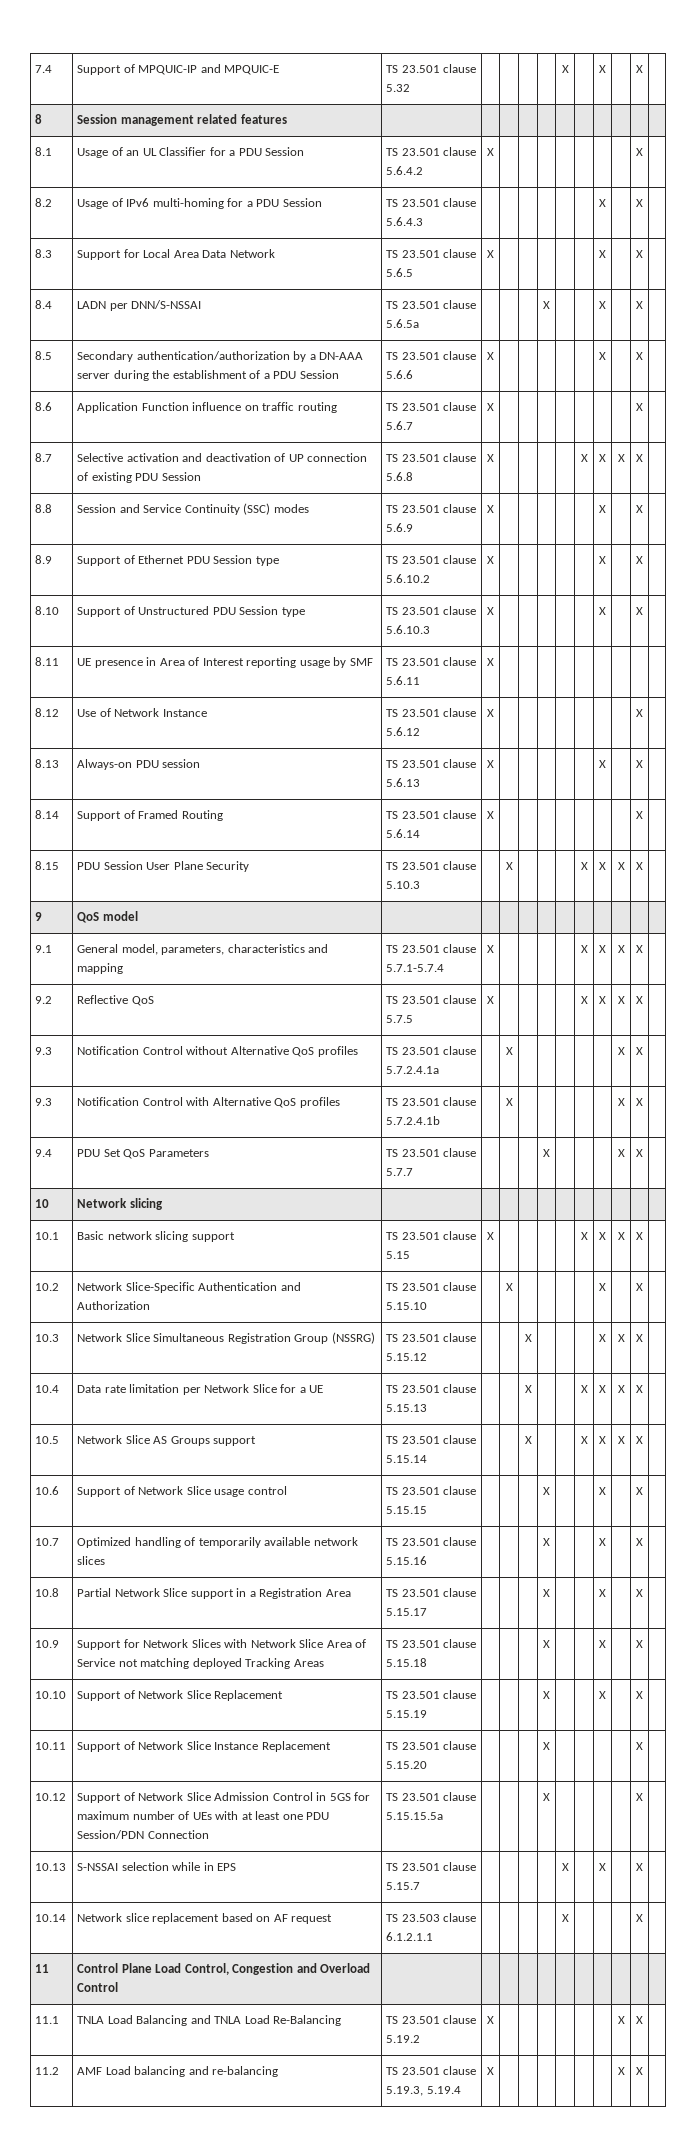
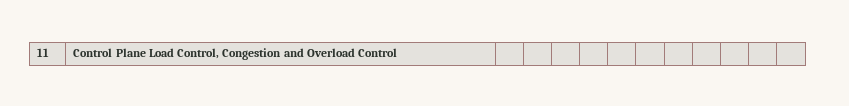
- 7.4 | Support of MPQUIC-IP and MPQUIC-E | TS 23.501 clause 5.32 | | | | | X | | X | | X |
- 8 | Session management related features | | | | | | | | | | |
- 8.1 | Usage of an UL Classifier for a PDU Session | TS 23.501 clause 5.6.4.2 | X | | | | | | | | X |
- 8.2 | Usage of IPv6 multi-homing for a PDU Session | TS 23.501 clause 5.6.4.3 | | | | | | | X | | X |
- 8.3 | Support for Local Area Data Network | TS 23.501 clause 5.6.5 | X | | | | | | X | | X |
- 8.4 | LADN per DNN/S-NSSAI | TS 23.501 clause 5.6.5a | | | | X | | | X | | X |
- 8.5 | Secondary authentication/authorization by a DN-AAA server during the establishment of a PDU Session | TS 23.501 clause 5.6.6 | X | | | | | | X | | X |
- 8.6 | Application Function influence on traffic routing | TS 23.501 clause 5.6.7 | X | | | | | | | | X |
- 8.7 | Selective activation and deactivation of UP connection of existing PDU Session | TS 23.501 clause 5.6.8 | X | | | | | X | X | X | X |
- 8.8 | Session and Service Continuity (SSC) modes | TS 23.501 clause 5.6.9 | X | | | | | | X | | X |
- 8.9 | Support of Ethernet PDU Session type | TS 23.501 clause 5.6.10.2 | X | | | | | | X | | X |
- 8.10 | Support of Unstructured PDU Session type | TS 23.501 clause 5.6.10.3 | X | | | | | | X | | X |
- 8.11 | UE presence in Area of Interest reporting usage by SMF | TS 23.501 clause 5.6.11 | X | | | | | | | | |
- 8.12 | Use of Network Instance | TS 23.501 clause 5.6.12 | X | | | | | | | | X |
- 8.13 | Always-on PDU session | TS 23.501 clause 5.6.13 | X | | | | | | X | | X |
- 8.14 | Support of Framed Routing | TS 23.501 clause 5.6.14 | X | | | | | | | | X |
- 8.15 | PDU Session User Plane Security | TS 23.501 clause 5.10.3 | | X | | | | X | X | X | X |
- 9 | QoS model | | | | | | | | | | |
- 9.1 | General model, parameters, characteristics and mapping | TS 23.501 clause 5.7.1-5.7.4 | X | | | | | X | X | X | X |
- 9.2 | Reflective QoS | TS 23.501 clause 5.7.5 | X | | | | | X | X | X | X |
- 9.3 | Notification Control without Alternative QoS profiles | TS 23.501 clause 5.7.2.4.1a | | X | | | | | | X | X |
- 9.3 | Notification Control with Alternative QoS profiles | TS 23.501 clause 5.7.2.4.1b | | X | | | | | | X | X |
- 9.4 | PDU Set QoS Parameters | TS 23.501 clause 5.7.7 | | | | X | | | | X | X |
- 10 | Network slicing | | | | | | | | | | |
- 10.1 | Basic network slicing support | TS 23.501 clause 5.15 | X | | | | | X | X | X | X |
- 10.2 | Network Slice-Specific Authentication and Authorization | TS 23.501 clause 5.15.10 | | X | | | | | X | | X |
- 10.3 | Network Slice Simultaneous Registration Group (NSSRG) | TS 23.501 clause 5.15.12 | | | X | | | | X | X | X |
- 10.4 | Data rate limitation per Network Slice for a UE | TS 23.501 clause 5.15.13 | | | X | | | X | X | X | X |
- 10.5 | Network Slice AS Groups support | TS 23.501 clause 5.15.14 | | | X | | | X | X | X | X |
- 10.6 | Support of Network Slice usage control | TS 23.501 clause 5.15.15 | | | | X | | | X | | X |
- 10.7 | Optimized handling of temporarily available network slices | TS 23.501 clause 5.15.16 | | | | X | | | X | | X |
- 10.8 | Partial Network Slice support in a Registration Area | TS 23.501 clause 5.15.17 | | | | X | | | X | | X |
- 10.9 | Support for Network Slices with Network Slice Area of Service not matching deployed Tracking Areas | TS 23.501 clause 5.15.18 | | | | X | | | X | | X |
- 10.10 | Support of Network Slice Replacement | TS 23.501 clause 5.15.19 | | | | X | | | X | | X |
- 10.11 | Support of Network Slice Instance Replacement | TS 23.501 clause 5.15.20 | | | | X | | | | | X |
- 10.12 | Support of Network Slice Admission Control in 5GS for maximum number of UEs with at least one PDU Session/PDN Connection | TS 23.501 clause 5.15.15.5a | | | | X | | | | | X |
- 10.13 | S-NSSAI selection while in EPS | TS 23.501 clause 5.15.7 | | | | | X | | X | | X |
- 10.14 | Network slice replacement based on AF request | TS 23.503 clause 6.1.2.1.1 | | | | | X | | | | X |
- 11.1 | TNLA Load Balancing and TNLA Load Re-Balancing | TS 23.501 clause 5.19.2 | X | | | | | | | X | X |
- 11.2 | AMF Load balancing and re-balancing | TS 23.501 clause 5.19.3, 5.19.4 | X | | | | | | | X | X |

